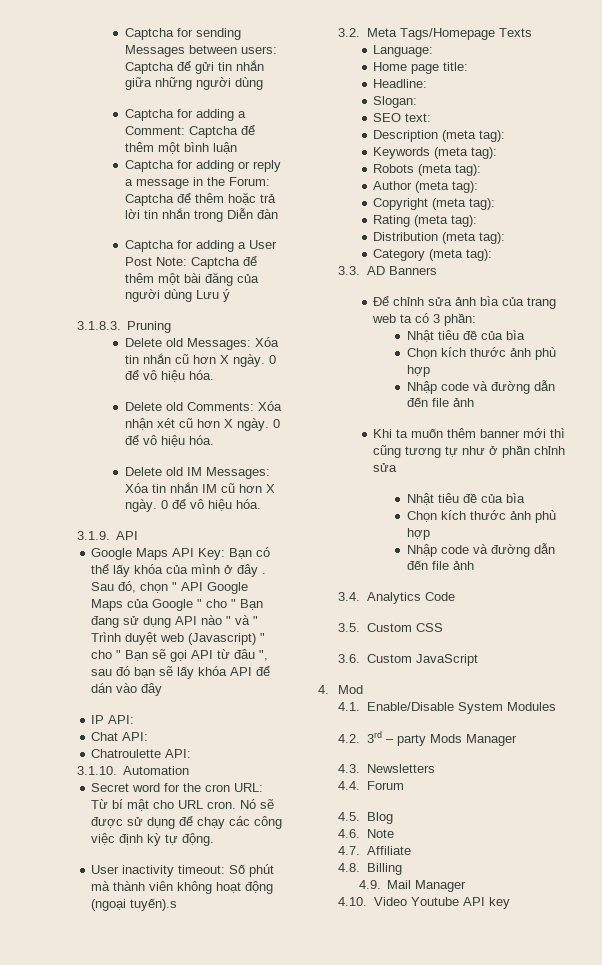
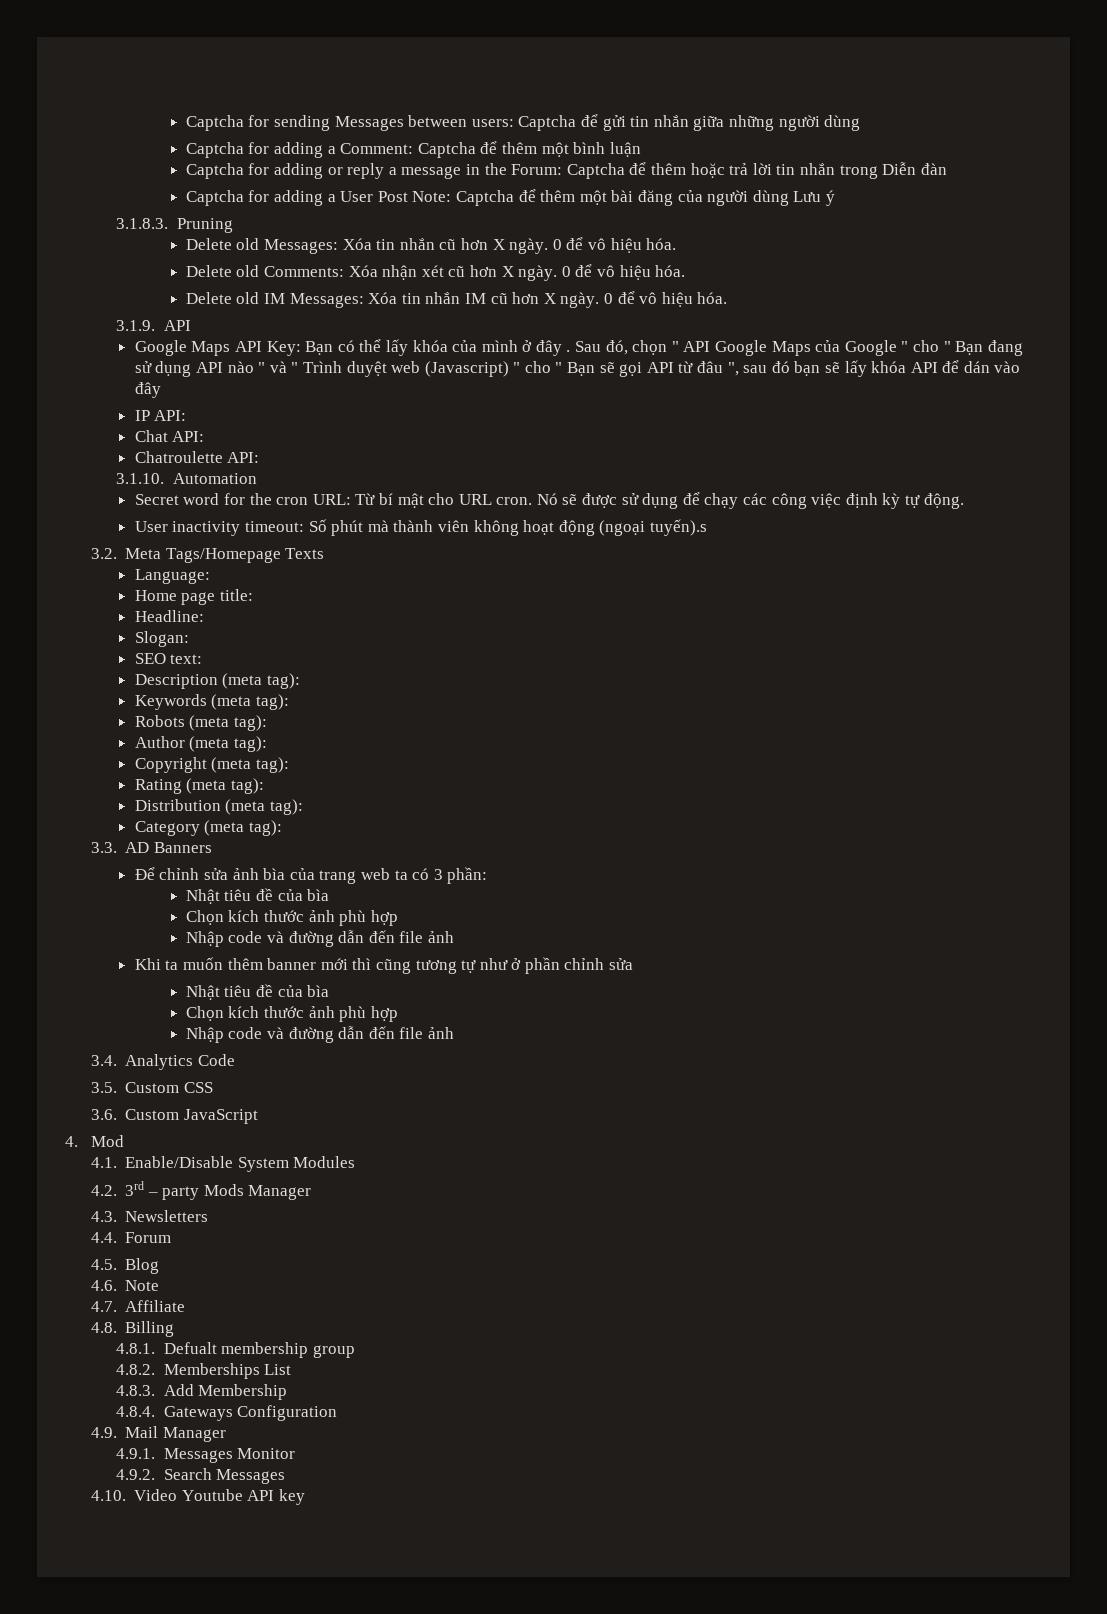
+ 4.8.1. Defualt membership group
+ 4.8.2. Memberships List
+ 4.8.3. Add Membership
+ 4.8.4. Gateways Configuration
  4.9. Mail Manager
+ 4.9.1. Messages Monitor
+ 4.9.2. Search Messages

